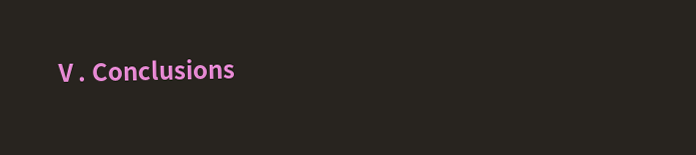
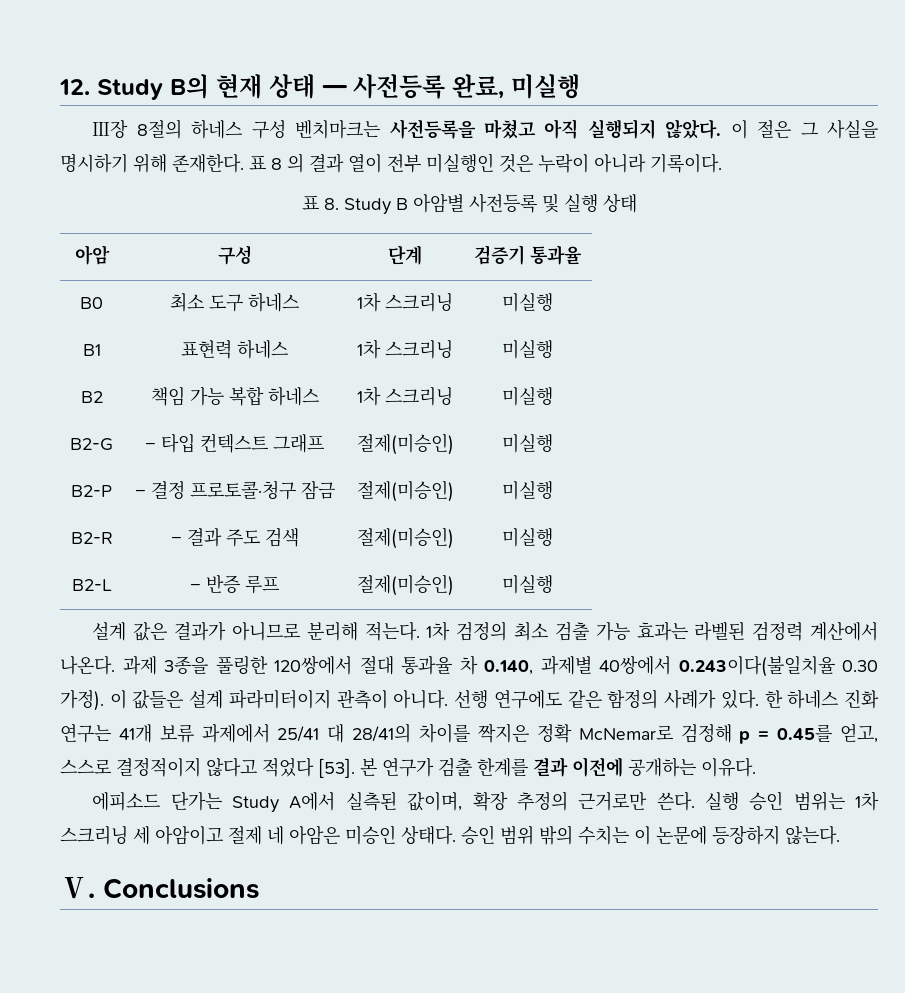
+ 12. Study B의 현재 상태 — 사전등록 완료, 미실행
+ Ⅲ장 8절의 하네스 구성 벤치마크는 사전등록을 마쳤고 아직 실행되지 않았다. 이 절은 그 사실을 명시하기 위해 존재한다. 표 8 의 결과 열이 전부 미실행인 것은 누락이 아니라 기록이다.
+ 표 8. Study B 아암별 사전등록 및 실행 상태
+ 아암 | 구성 | 단계 | 검증기 통과율
+ B0 | 최소 도구 하네스 | 1차 스크리닝 | 미실행
+ B1 | 표현력 하네스 | 1차 스크리닝 | 미실행
+ B2 | 책임 가능 복합 하네스 | 1차 스크리닝 | 미실행
+ B2-G | − 타입 컨텍스트 그래프 | 절제(미승인) | 미실행
+ B2-P | − 결정 프로토콜·청구 잠금 | 절제(미승인) | 미실행
+ B2-R | − 결과 주도 검색 | 절제(미승인) | 미실행
+ B2-L | − 반증 루프 | 절제(미승인) | 미실행
+ 설계 값은 결과가 아니므로 분리해 적는다. 1차 검정의 최소 검출 가능 효과는 라벨된 검정력 계산에서 나온다. 과제 3종을 풀링한 120쌍에서 절대 통과율 차 0.140, 과제별 40쌍에서 0.243이다(불일치율 0.30 가정). 이 값들은 설계 파라미터이지 관측이 아니다. 선행 연구에도 같은 함정의 사례가 있다. 한 하네스 진화 연구는 41개 보류 과제에서 25/41 대 28/41의 차이를 짝지은 정확 McNemar로 검정해 p = 0.45를 얻고, 스스로 결정적이지 않다고 적었다 [53]. 본 연구가 검출 한계를 결과 이전에 공개하는 이유다.
+ 에피소드 단가는 Study A에서 실측된 값이며, 확장 추정의 근거로만 쓴다. 실행 승인 범위는 1차 스크리닝 세 아암이고 절제 네 아암은 미승인 상태다. 승인 범위 밖의 수치는 이 논문에 등장하지 않는다.

